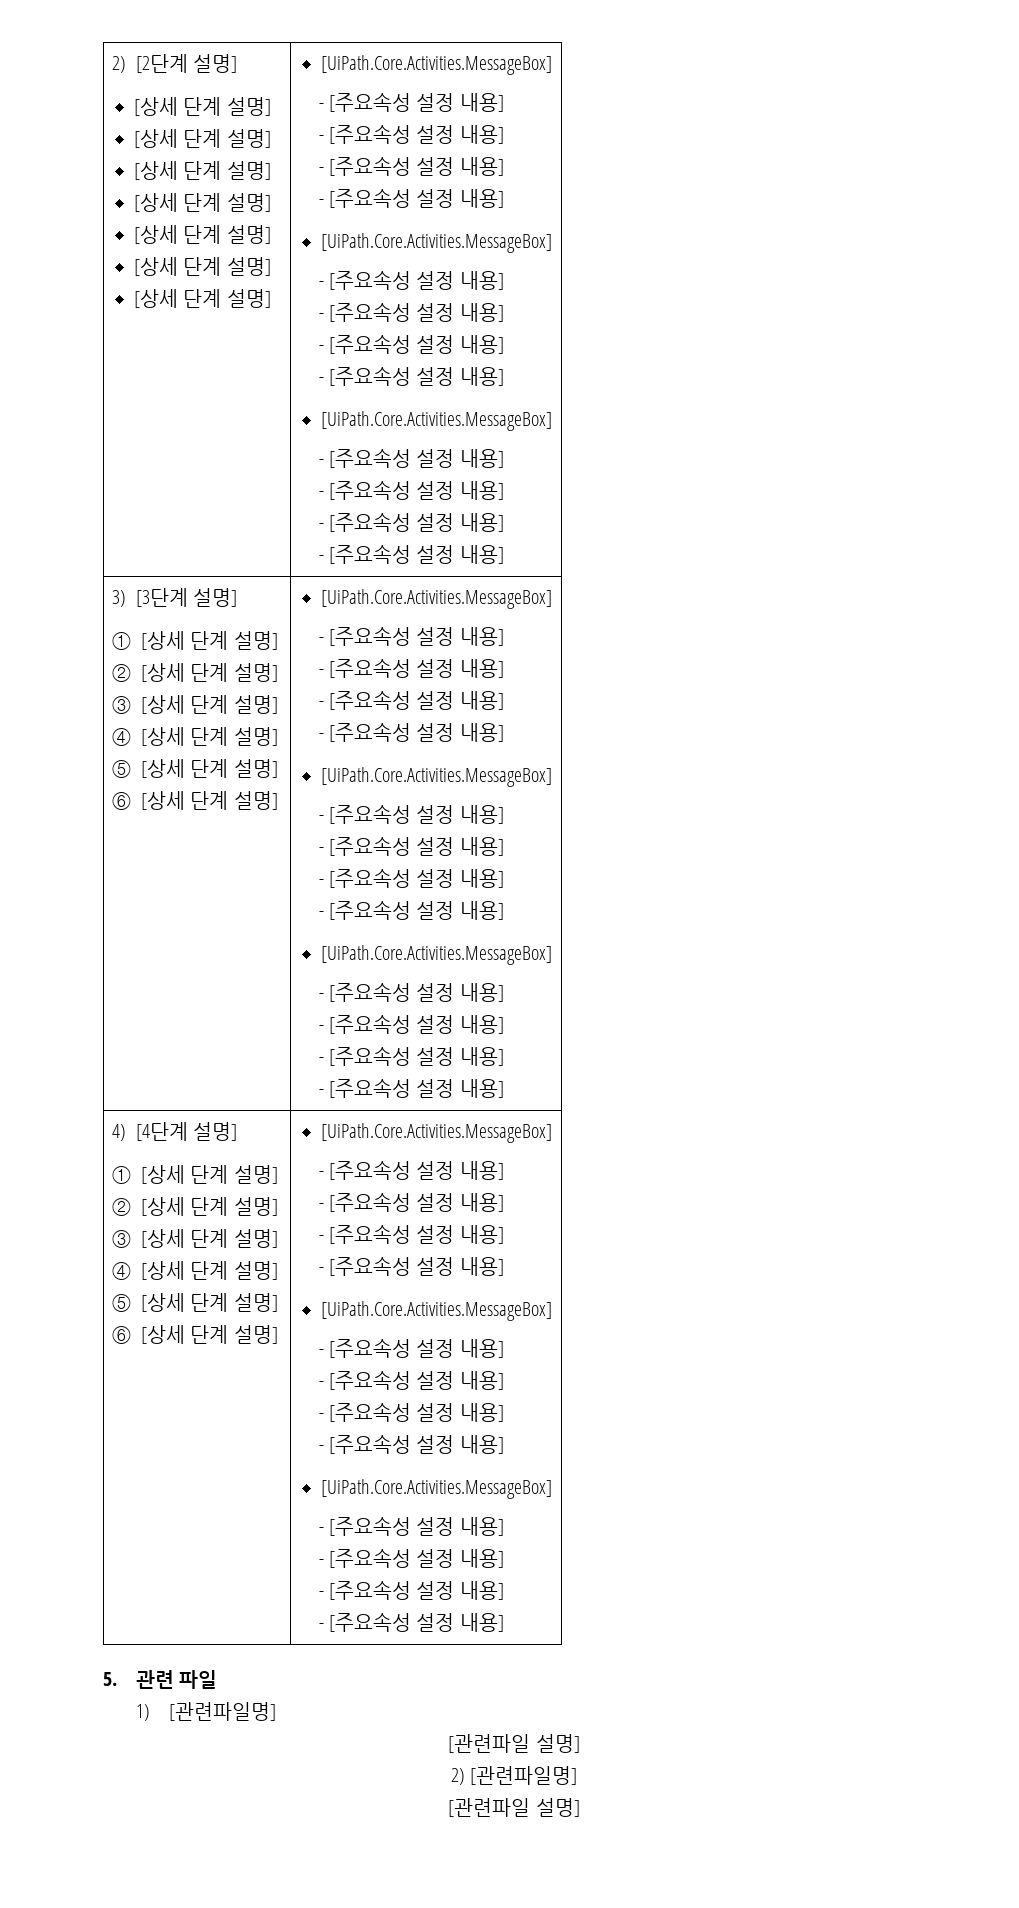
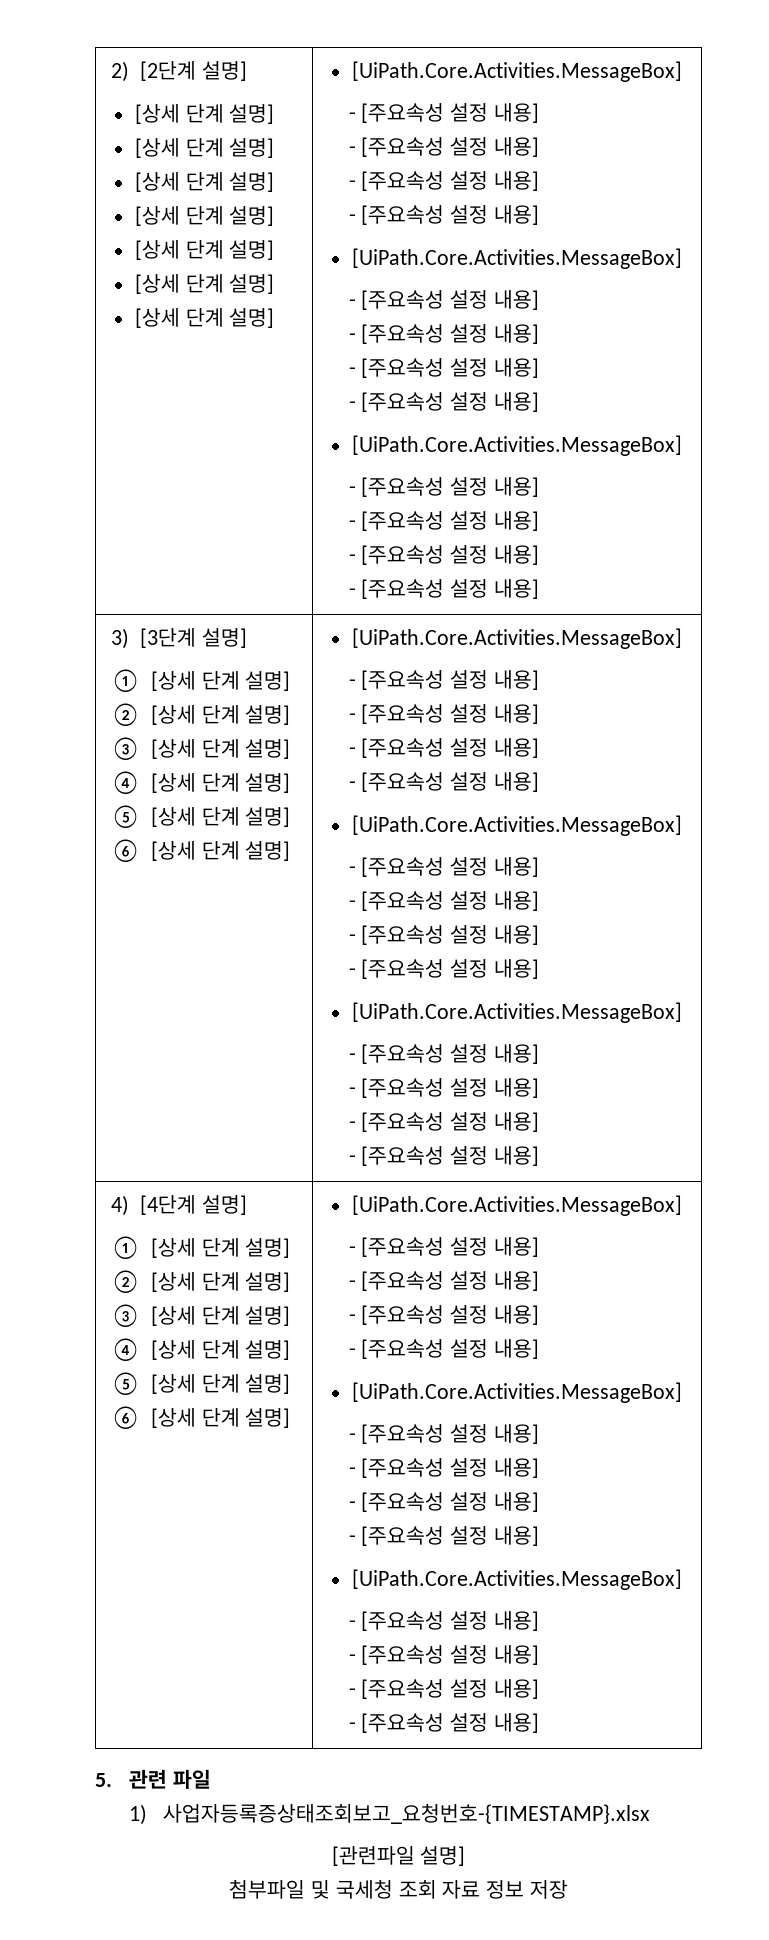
- 1) [관련파일명]
+ 1) 사업자등록증상태조회보고_요청번호-{TIMESTAMP}.xlsx
- 2) [관련파일명]
- [관련파일 설명]
+ 첨부파일 및 국세청 조회 자료 정보 저장

